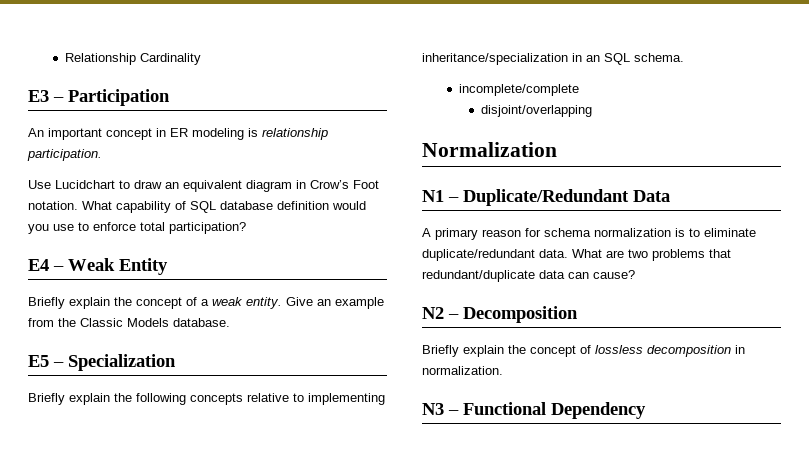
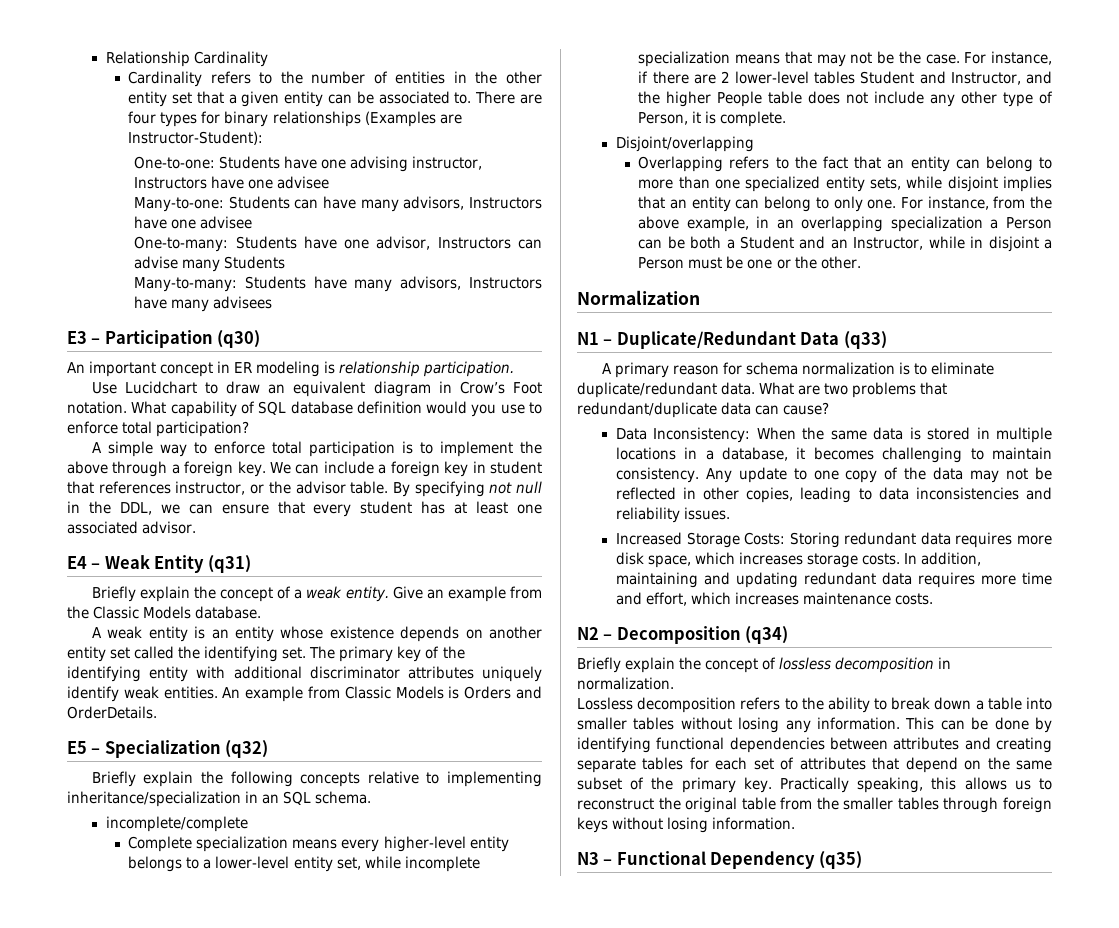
+ Cardinality refers to the number of entities in the other entity set that a given entity can be associated to. There are four types for binary relationships (Examples are Instructor-Student):
+ One-to-one: Students have one advising instructor, Instructors have one advisee
+ Many-to-one: Students can have many advisors, Instructors have one advisee
+ One-to-many: Students have one advisor, Instructors can advise many Students
+ Many-to-many: Students have many advisors, Instructors have many advisees
- E3 – Participation
+ E3 – Participation (q30)
+ A simple way to enforce total participation is to implement the above through a foreign key. We can include a foreign key in student that references instructor, or the advisor table. By specifying not null in the DDL, we can ensure that every student has at least one associated advisor.
- E4 – Weak Entity
+ E4 – Weak Entity (q31)
+ A weak entity is an entity whose existence depends on another entity set called the identifying set. The primary key of the identifying entity with additional discriminator attributes uniquely identify weak entities. An example from Classic Models is Orders and OrderDetails.
- E5 – Specialization
+ E5 – Specialization (q32)
- disjoint/overlapping
+ Complete specialization means every higher-level entity belongs to a lower-level entity set, while incomplete specialization means that may not be the case. For instance, if there are 2 lower-level tables Student and Instructor, and the higher People table does not include any other type of Person, it is complete.
+ Disjoint/overlapping
+ Overlapping refers to the fact that an entity can belong to more than one specialized entity sets, while disjoint implies that an entity can belong to only one. For instance, from the above example, in an overlapping specialization a Person can be both a Student and an Instructor, while in disjoint a Person must be one or the other.
- N1 – Duplicate/Redundant Data
+ N1 – Duplicate/Redundant Data (q33)
+ Data Inconsistency: When the same data is stored in multiple locations in a database, it becomes challenging to maintain consistency. Any update to one copy of the data may not be reflected in other copies, leading to data inconsistencies and reliability issues.
+ Increased Storage Costs: Storing redundant data requires more disk space, which increases storage costs. In addition, maintaining and updating redundant data requires more time and effort, which increases maintenance costs.
- N2 – Decomposition
+ N2 – Decomposition (q34)
+ Lossless decomposition refers to the ability to break down a table into smaller tables without losing any information. This can be done by identifying functional dependencies between attributes and creating separate tables for each set of attributes that depend on the same subset of the primary key. Practically speaking, this allows us to reconstruct the original table from the smaller tables through foreign keys without losing information.
- N3 – Functional Dependency
+ N3 – Functional Dependency (q35)

